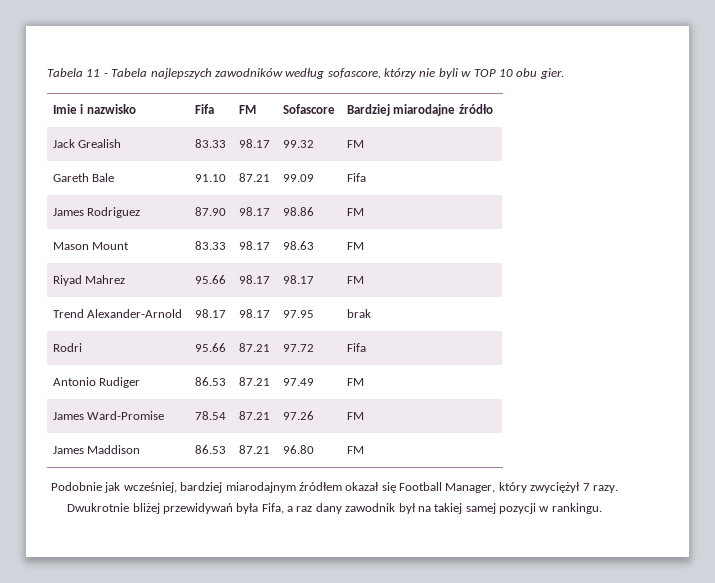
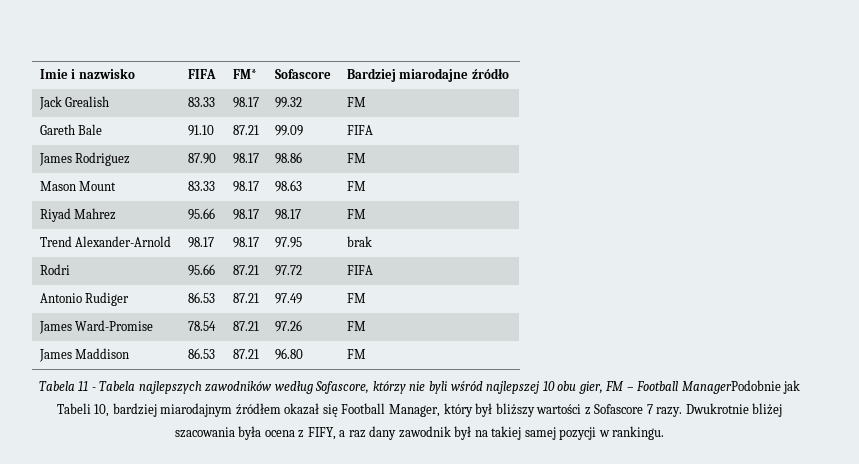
- Tabela 11 - Tabela najlepszych zawodników według sofascore, którzy nie byli w TOP 10 obu gier.
- Imie i nazwisko | Fifa | FM | Sofascore | Bardziej miarodajne źródło
+ Imie i nazwisko | FIFA | FM* | Sofascore | Bardziej miarodajne źródło
- Gareth Bale | 91.10 | 87.21 | 99.09 | Fifa
+ Gareth Bale | 91.10 | 87.21 | 99.09 | FIFA
- Rodri | 95.66 | 87.21 | 97.72 | Fifa
+ Rodri | 95.66 | 87.21 | 97.72 | FIFA
- Podobnie jak wcześniej, bardziej miarodajnym źródłem okazał się Football Manager, który zwyciężył 7 razy. Dwukrotnie bliżej przewidywań była Fifa, a raz dany zawodnik był na takiej samej pozycji w rankingu.
+ Tabela 11 - Tabela najlepszych zawodników według Sofascore, którzy nie byli wśród najlepszej 10 obu gier, FM – Football ManagerPodobnie jak Tabeli 10, bardziej miarodajnym źródłem okazał się Football Manager, który był bliższy wartości z Sofascore 7 razy. Dwukrotnie bliżej szacowania była ocena z FIFY, a raz dany zawodnik był na takiej samej pozycji w rankingu.

